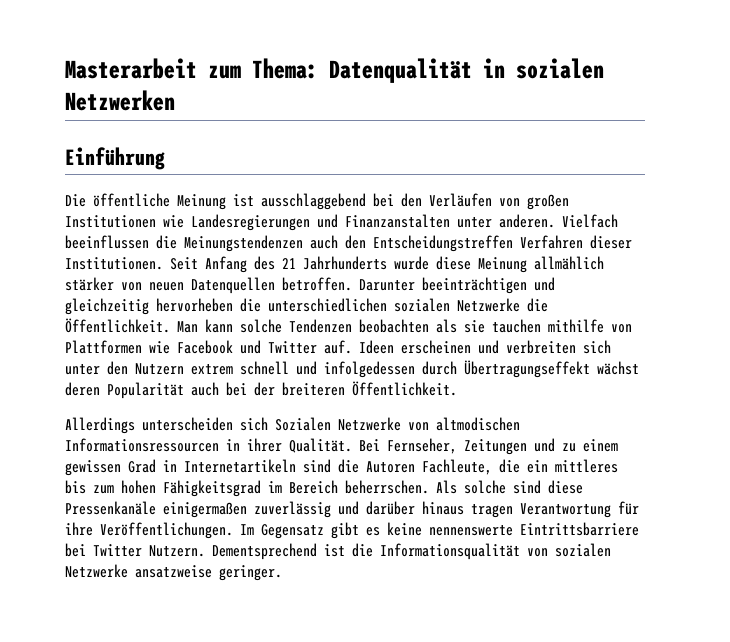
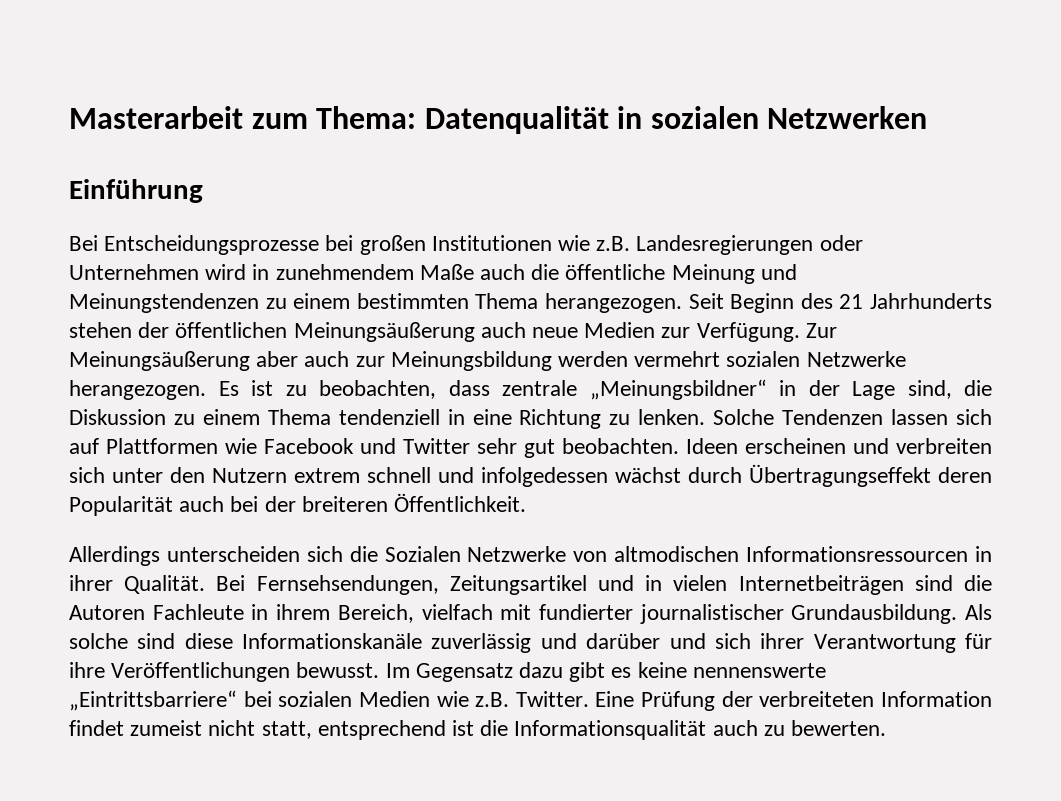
- Die öffentliche Meinung ist ausschlaggebend bei den Verläufen von großen Institutionen wie Landesregierungen und Finanzanstalten unter anderen. Vielfach beeinflussen die Meinungstendenzen auch den Entscheidungstreffen Verfahren dieser Institutionen. Seit Anfang des 21 Jahrhunderts wurde diese Meinung allmählich stärker von neuen Datenquellen betroffen. Darunter beeinträchtigen und gleichzeitig hervorheben die unterschiedlichen sozialen Netzwerke die Öffentlichkeit. Man kann solche Tendenzen beobachten als sie tauchen mithilfe von Plattformen wie Facebook und Twitter auf.
+ Bei Entscheidungsprozesse bei großen Institutionen wie z.B. Landesregierungen oder Unternehmen wird in zunehmendem Maße auch die öffentliche Meinung und Meinungstendenzen zu einem bestimmten Thema herangezogen. Seit Beginn des 21 Jahrhunderts stehen der öffentlichen Meinungsäußerung auch neue Medien zur Verfügung. Zur Meinungsäußerung aber auch zur Meinungsbildung werden vermehrt sozialen Netzwerke herangezogen. Es ist zu beobachten, dass zentrale „Meinungsbildner“ in der Lage sind, die Diskussion zu einem Thema tendenziell in eine Richtung zu lenken. Solche Tendenzen lassen sich auf Plattformen wie Facebook und Twitter sehr gut beobachten.
- Ideen erscheinen und verbreiten sich unter den Nutzern extrem schnell und infolgedessen durch Übertragungseffekt wächst deren Popularität auch bei der breiteren Öffentlichkeit.
+ Ideen erscheinen und verbreiten sich unter den Nutzern extrem schnell und infolgedessen wächst durch Übertragungseffekt deren Popularität auch bei der breiteren Öffentlichkeit.
- Allerdings unterscheiden sich Sozialen Netzwerke von altmodischen Informationsressourcen in ihrer Qualität.
+ Allerdings unterscheiden sich die Sozialen Netzwerke von altmodischen Informationsressourcen in ihrer Qualität.
- Bei Fernseher, Zeitungen und zu einem gewissen Grad in Internetartikeln sind die Autoren Fachleute, die ein mittleres bis zum hohen Fähigkeitsgrad im Bereich beherrschen.
+ Bei Fernsehsendungen, Zeitungsartikel und in vielen Internetbeiträgen sind die Autoren Fachleute in ihrem Bereich, vielfach mit fundierter journalistischer Grundausbildung.
- Als solche sind diese Pressenkanäle einigermaßen zuverlässig und darüber hinaus tragen Verantwortung für ihre Veröffentlichungen.
+ Als solche sind diese Informationskanäle zuverlässig und darüber und sich ihrer Verantwortung für ihre Veröffentlichungen bewusst.
- Im Gegensatz gibt es keine nennenswerte Eintrittsbarriere bei Twitter Nutzern. Dementsprechend ist die Informationsqualität von sozialen Netzwerke ansatzweise geringer.
+ Im Gegensatz dazu gibt es keine nennenswerte „Eintrittsbarriere“ bei sozialen Medien wie z.B. Twitter. Eine Prüfung der verbreiteten Information findet zumeist nicht statt, entsprechend ist die Informationsqualität auch zu bewerten.

